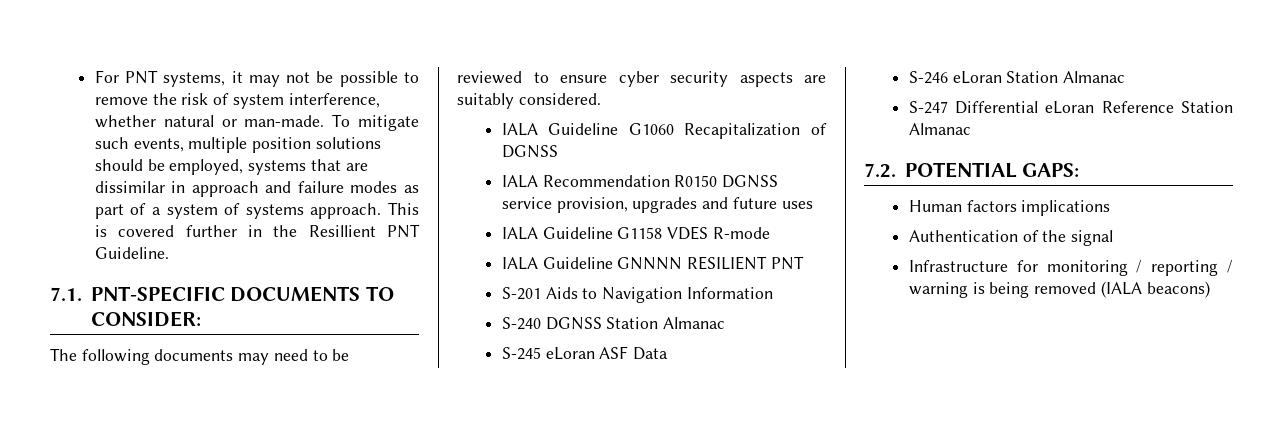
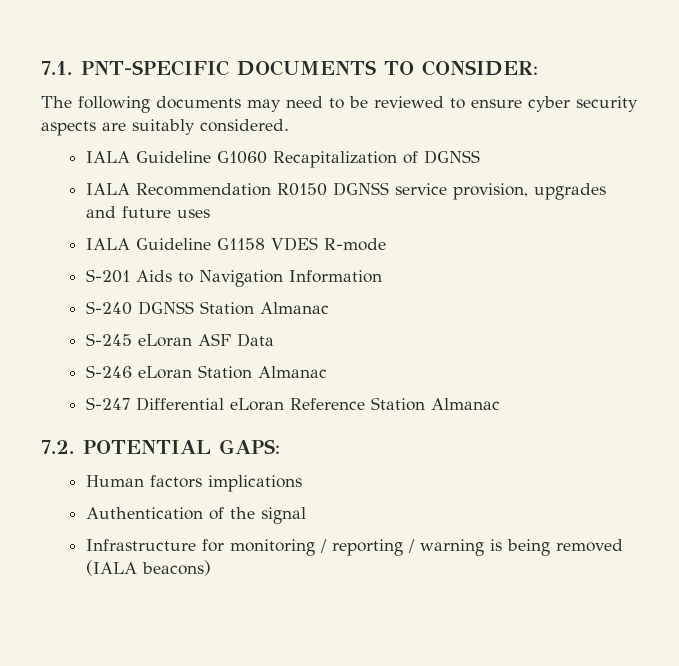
- For PNT systems, it may not be possible to remove the risk of system interference, whether natural or man-made. To mitigate such events, multiple position solutions should be employed, systems that are dissimilar in approach and failure modes as part of a system of systems approach. This is covered further in the Resillient PNT Guideline.
- IALA Guideline GNNNN RESILIENT PNT

